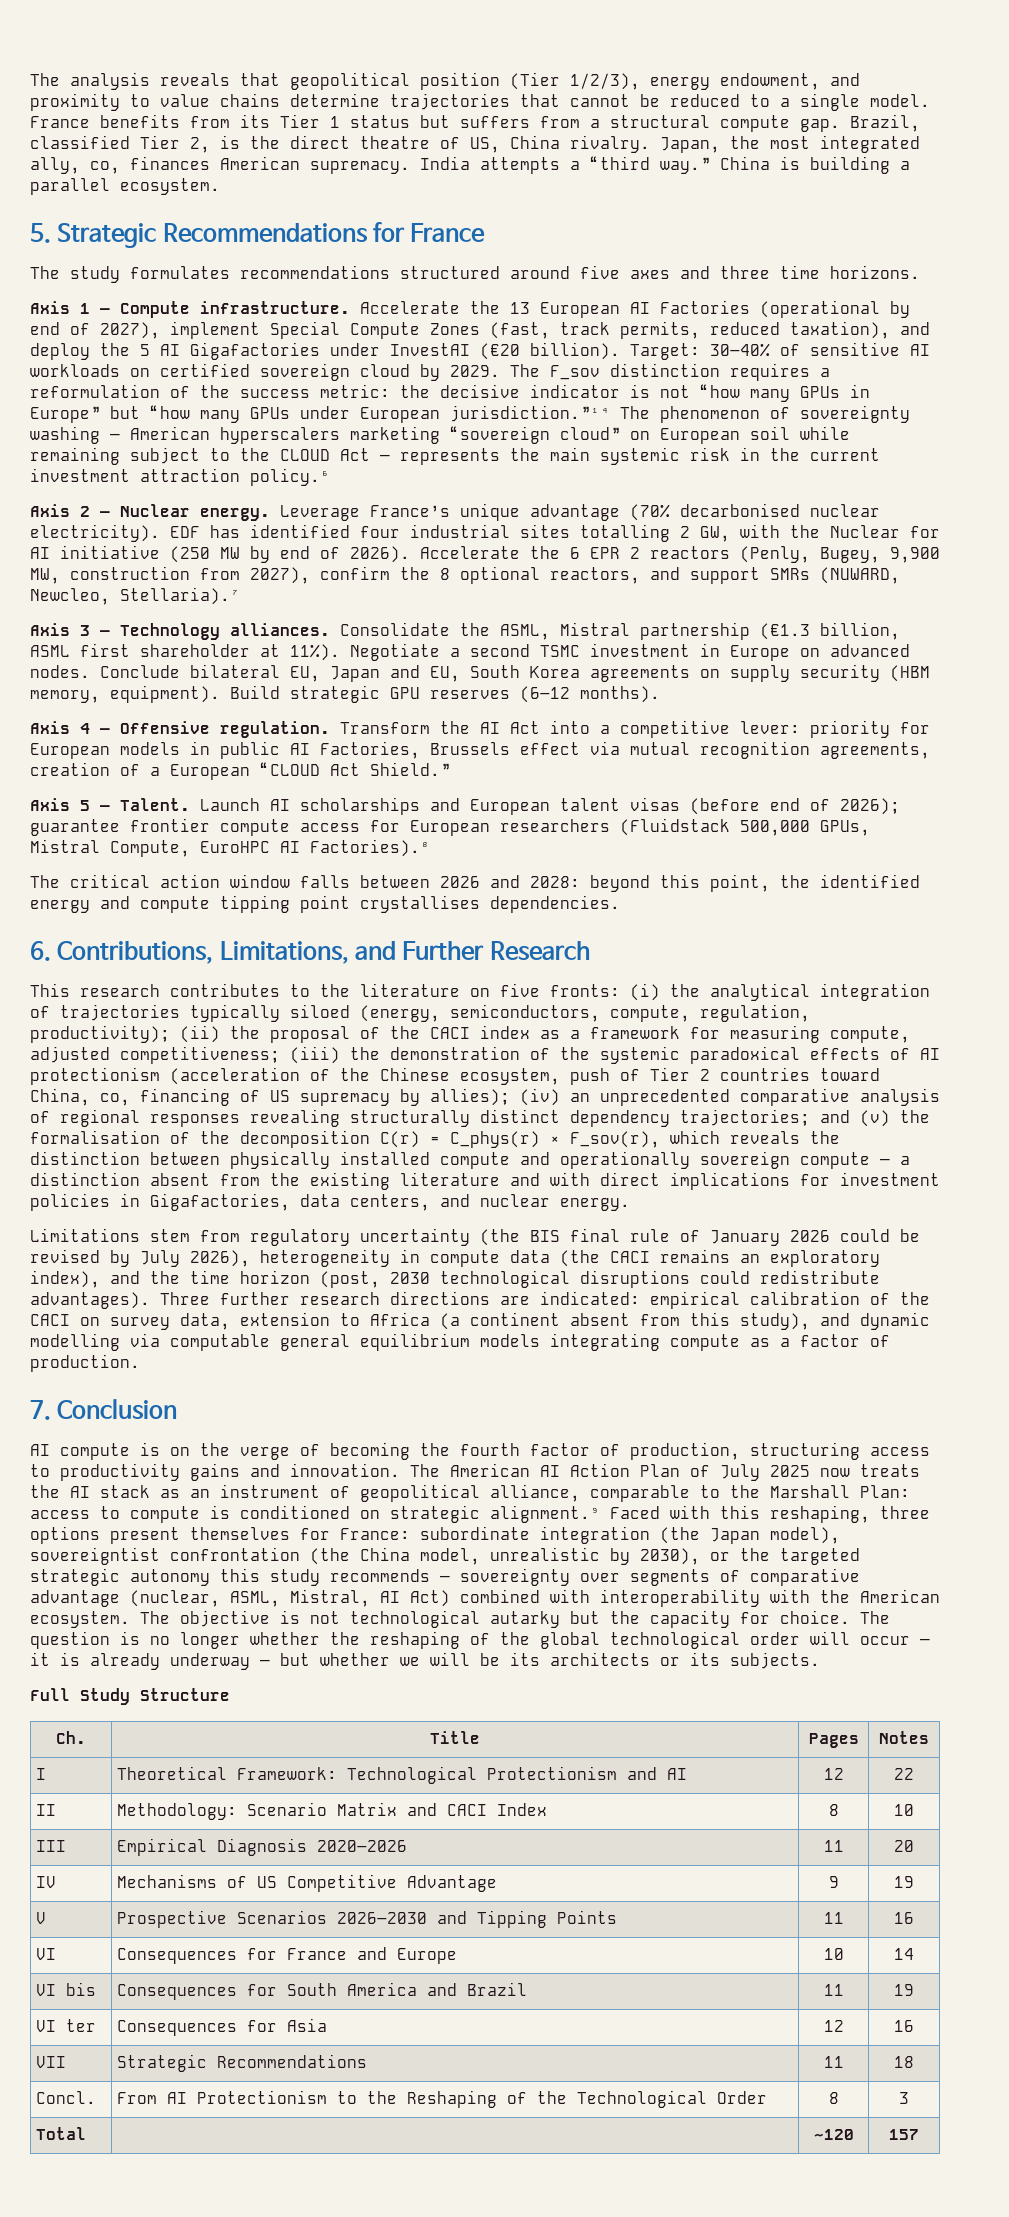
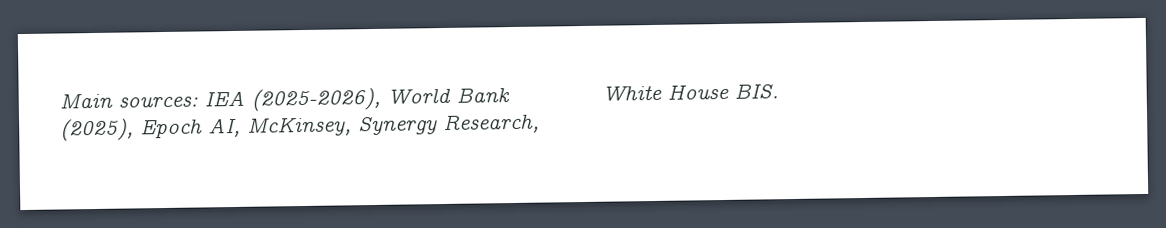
- The analysis reveals that geopolitical position (Tier 1/2/3), energy endowment, and proximity to value chains determine trajectories that cannot be reduced to a single model. France benefits from its Tier 1 status but suffers from a structural compute gap. Brazil, classified Tier 2, is the direct theatre of US, China rivalry. Japan, the most integrated ally, co, finances American supremacy. India attempts a “third way.” China is building a parallel ecosystem.
- 5. Strategic Recommendations for France
- The study formulates recommendations structured around five axes and three time horizons.
- Axis 1 — Compute infrastructure. Accelerate the 13 European AI Factories (operational by end of 2027), implement Special Compute Zones (fast, track permits, reduced taxation), and deploy the 5 AI Gigafactories under InvestAI (€20 billion). Target: 30–40% of sensitive AI workloads on certified sovereign cloud by 2029. The F_sov distinction requires a reformulation of the success metric: the decisive indicator is not “how many GPUs in Europe” but “how many GPUs under European jurisdiction.”¹⁴ The phenomenon of sovereignty washing — American hyperscalers marketing “sovereign cloud” on European soil while remaining subject to the CLOUD Act — represents the main systemic risk in the current investment attraction policy.⁶
- Axis 2 — Nuclear energy. Leverage France’s unique advantage (70% decarbonised nuclear electricity). EDF has identified four industrial sites totalling 2 GW, with the Nuclear for AI initiative (250 MW by end of 2026). Accelerate the 6 EPR 2 reactors (Penly, Bugey, 9,900 MW, construction from 2027), confirm the 8 optional reactors, and support SMRs (NUWARD, Newcleo, Stellaria).⁷
- Axis 3 — Technology alliances. Consolidate the ASML, Mistral partnership (€1.3 billion, ASML first shareholder at 11%). Negotiate a second TSMC investment in Europe on advanced nodes. Conclude bilateral EU, Japan and EU, South Korea agreements on supply security (HBM memory, equipment). Build strategic GPU reserves (6–12 months).
- Axis 4 — Offensive regulation. Transform the AI Act into a competitive lever: priority for European models in public AI Factories, Brussels effect via mutual recognition agreements, creation of a European “CLOUD Act Shield.”
- Axis 5 — Talent. Launch AI scholarships and European talent visas (before end of 2026); guarantee frontier compute access for European researchers (Fluidstack 500,000 GPUs, Mistral Compute, EuroHPC AI Factories).⁸
- The critical action window falls between 2026 and 2028: beyond this point, the identified energy and compute tipping point crystallises dependencies.
- 6. Contributions, Limitations, and Further Research
- This research contributes to the literature on five fronts: (i) the analytical integration of trajectories typically siloed (energy, semiconductors, compute, regulation, productivity); (ii) the proposal of the CACI index as a framework for measuring compute, adjusted competitiveness; (iii) the demonstration of the systemic paradoxical effects of AI protectionism (acceleration of the Chinese ecosystem, push of Tier 2 countries toward China, co, financing of US supremacy by allies); (iv) an unprecedented comparative analysis of regional responses revealing structurally distinct dependency trajectories; and (v) the formalisation of the decomposition C(r) = C_phys(r) × F_sov(r), which reveals the distinction between physically installed compute and operationally sovereign compute — a distinction absent from the existing literature and with direct implications for investment policies in Gigafactories, data centers, and nuclear energy.
- Limitations stem from regulatory uncertainty (the BIS final rule of January 2026 could be revised by July 2026), heterogeneity in compute data (the CACI remains an exploratory index), and the time horizon (post, 2030 technological disruptions could redistribute advantages). Three further research directions are indicated: empirical calibration of the CACI on survey data, extension to Africa (a continent absent from this study), and dynamic modelling via computable general equilibrium models integrating compute as a factor of production.
- 7. Conclusion
- AI compute is on the verge of becoming the fourth factor of production, structuring access to productivity gains and innovation. The American AI Action Plan of July 2025 now treats the AI stack as an instrument of geopolitical alliance, comparable to the Marshall Plan: access to compute is conditioned on strategic alignment.⁹ Faced with this reshaping, three options present themselves for France: subordinate integration (the Japan model), sovereigntist confrontation (the China model, unrealistic by 2030), or the targeted strategic autonomy this study recommends — sovereignty over segments of comparative advantage (nuclear, ASML, Mistral, AI Act) combined with interoperability with the American ecosystem. The objective is not technological autarky but the capacity for choice. The question is no longer whether the reshaping of the global technological order will occur — it is already underway — but whether we will be its architects or its subjects.
- Full Study Structure
- Ch. | Title | Pages | Notes
- I | Theoretical Framework: Technological Protectionism and AI | 12 | 22
- II | Methodology: Scenario Matrix and CACI Index | 8 | 10
- III | Empirical Diagnosis 2020–2026 | 11 | 20
- IV | Mechanisms of US Competitive Advantage | 9 | 19
- V | Prospective Scenarios 2026–2030 and Tipping Points | 11 | 16
- VI | Consequences for France and Europe | 10 | 14
- VI bis | Consequences for South America and Brazil | 11 | 19
- VI ter | Consequences for Asia | 12 | 16
- VII | Strategic Recommendations | 11 | 18
- Concl. | From AI Protectionism to the Reshaping of the Technological Order | 8 | 3
- Total | | ~120 | 157
+ Main sources: IEA (2025-2026), World Bank (2025), Epoch AI, McKinsey, Synergy Research, White House BIS.

